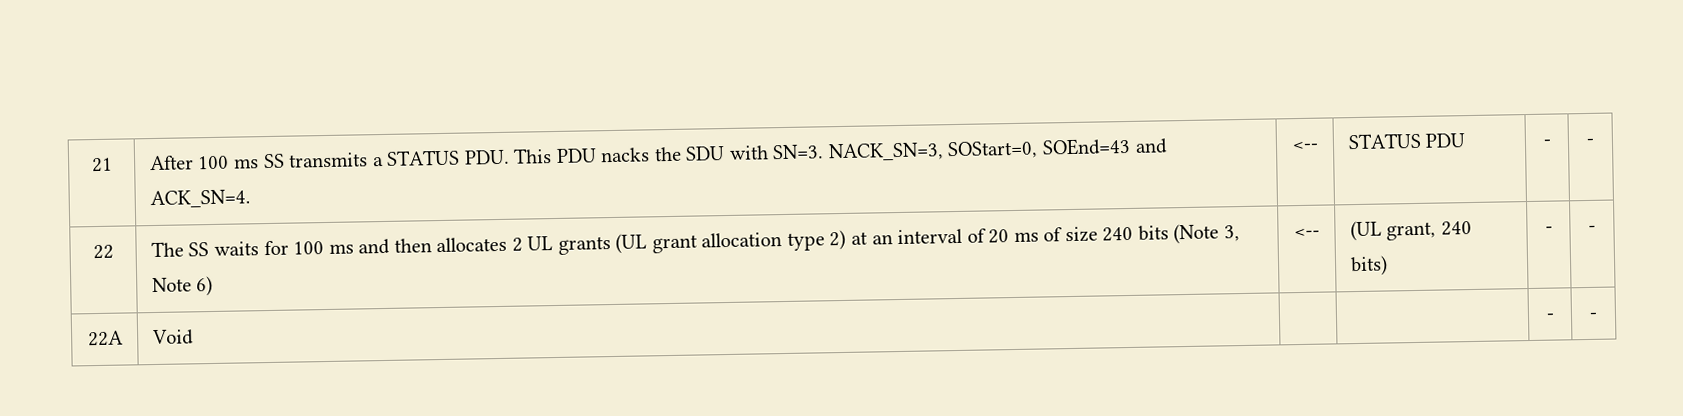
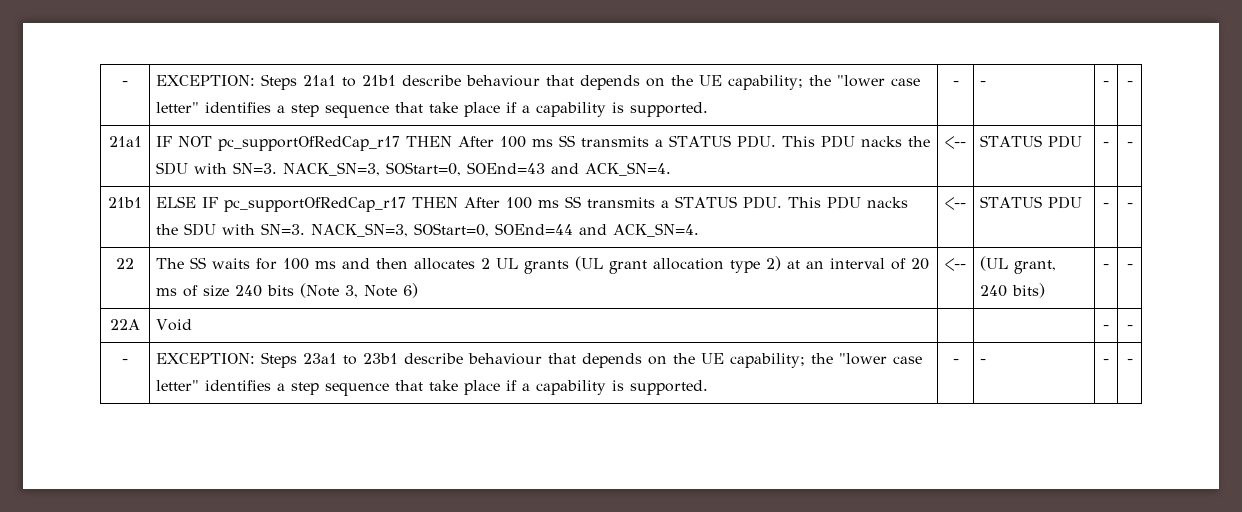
- 21 | After 100 ms SS transmits a STATUS PDU. This PDU nacks the SDU with SN=3. NACK_SN=3, SOStart=0, SOEnd=43 and ACK_SN=4. | <-- | STATUS PDU | - | -
+ - | EXCEPTION: Steps 21a1 to 21b1 describe behaviour that depends on the UE capability; the "lower case letter" identifies a step sequence that take place if a capability is supported. | - | - | - | -
+ 21a1 | IF NOT pc_supportOfRedCap_r17 THEN After 100 ms SS transmits a STATUS PDU. This PDU nacks the SDU with SN=3. NACK_SN=3, SOStart=0, SOEnd=43 and ACK_SN=4. | <-- | STATUS PDU | - | -
+ 21b1 | ELSE IF pc_supportOfRedCap_r17 THEN After 100 ms SS transmits a STATUS PDU. This PDU nacks the SDU with SN=3. NACK_SN=3, SOStart=0, SOEnd=44 and ACK_SN=4. | <-- | STATUS PDU | - | -
+ - | EXCEPTION: Steps 23a1 to 23b1 describe behaviour that depends on the UE capability; the "lower case letter" identifies a step sequence that take place if a capability is supported. | - | - | - | -

